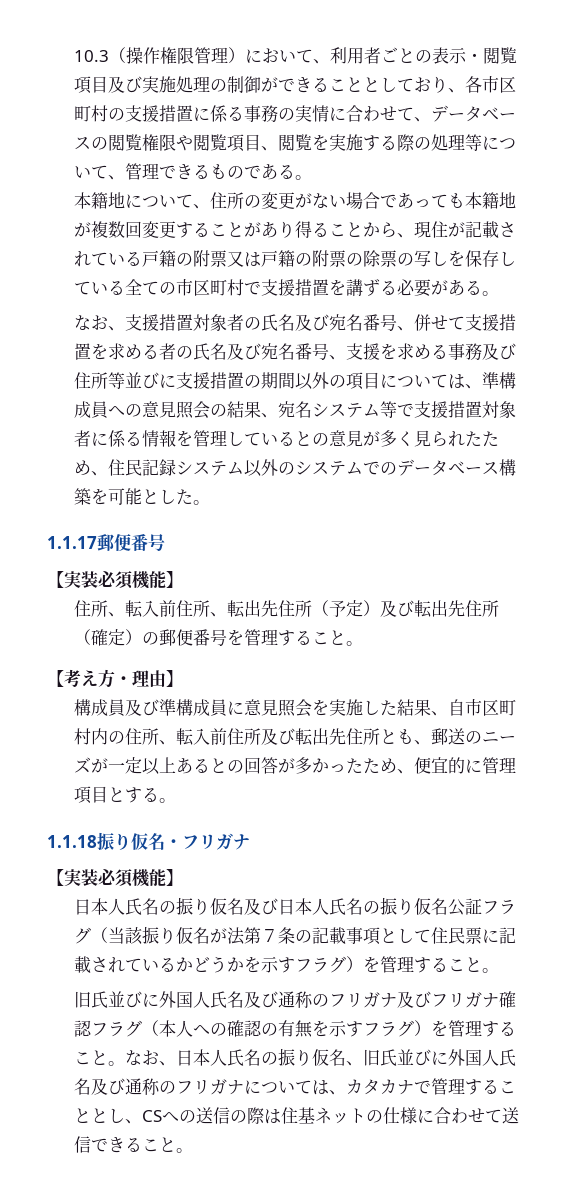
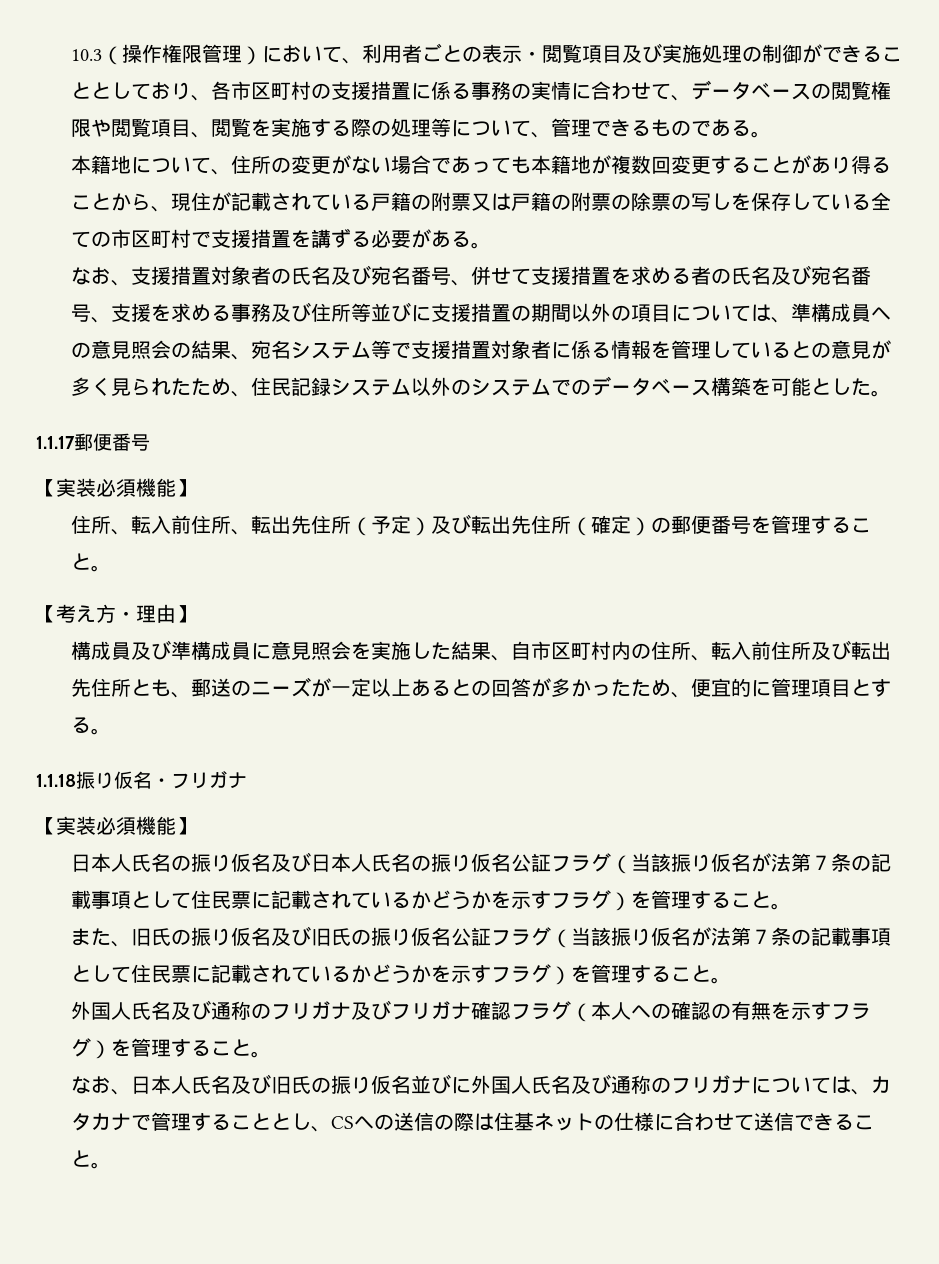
- 旧氏並びに外国人氏名及び通称のフリガナ及びフリガナ確認フラグ（本人への確認の有無を示すフラグ）を管理すること。なお、日本人氏名の振り仮名、旧氏並びに外国人氏名及び通称のフリガナについては、カタカナで管理することとし、CSへの送信の際は住基ネットの仕様に合わせて送信できること。
+ また、旧氏の振り仮名及び旧氏の振り仮名公証フラグ（当該振り仮名が法第７条の記載事項として住民票に記載されているかどうかを示すフラグ）を管理すること。
+ 外国人氏名及び通称のフリガナ及びフリガナ確認フラグ（本人への確認の有無を示すフラグ）を管理すること。
+ なお、日本人氏名及び旧氏の振り仮名並びに外国人氏名及び通称のフリガナについては、カタカナで管理することとし、CSへの送信の際は住基ネットの仕様に合わせて送信できること。

